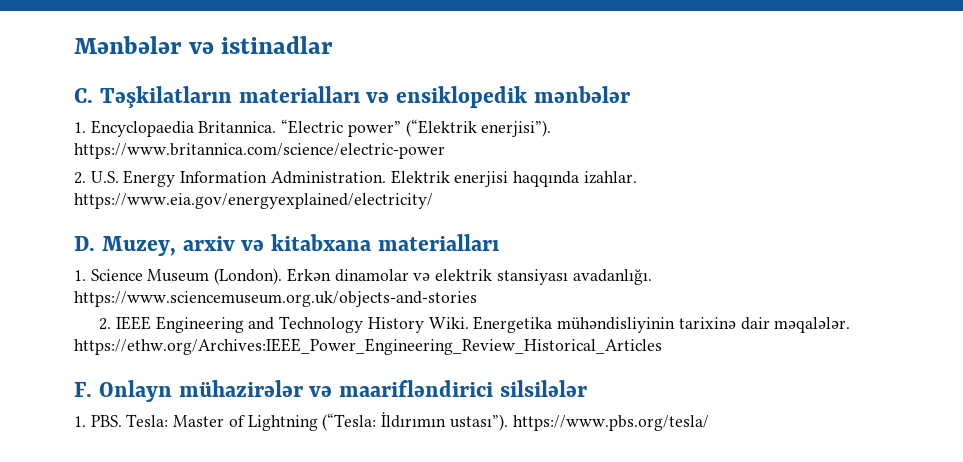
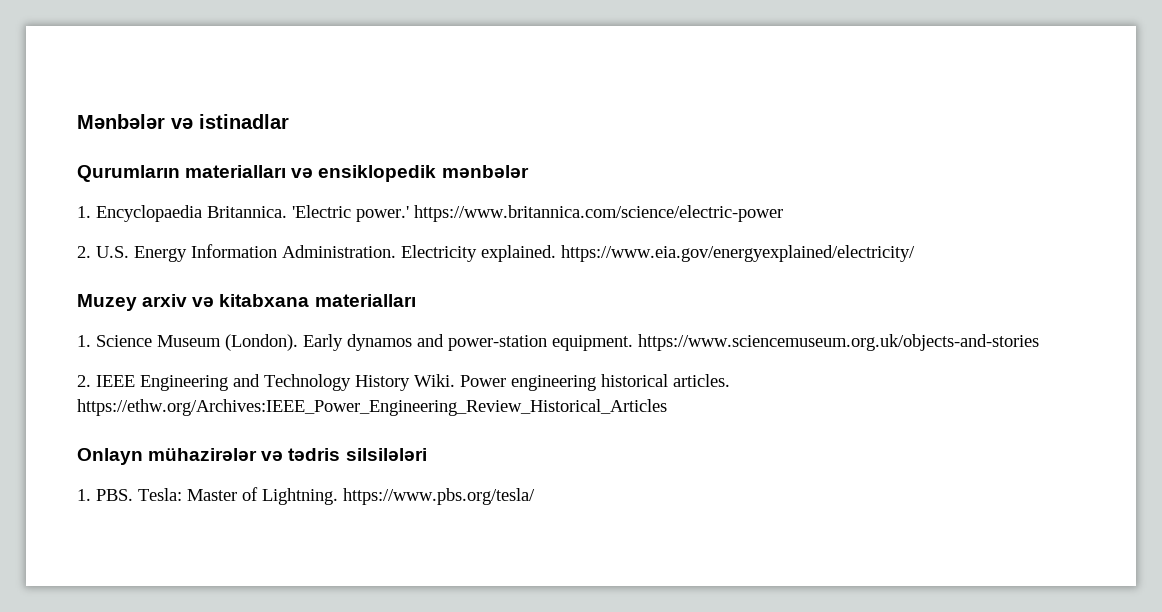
- C. Təşkilatların materialları və ensiklopedik mənbələr
+ Qurumların materialları və ensiklopedik mənbələr
- “Electric power” (“Elektrik enerjisi”). https://www.britannica.com/science/electric-power
+ 'Electric power.' https://www.britannica.com/science/electric-power
- Elektrik enerjisi haqqında izahlar. https://www.eia.gov/energyexplained/electricity/
+ Electricity explained. https://www.eia.gov/energyexplained/electricity/
- D. Muzey, arxiv və kitabxana materialları
+ Muzey arxiv və kitabxana materialları
- Erkən dinamolar və elektrik stansiyası avadanlığı. https://www.sciencemuseum.org.uk/objects-and-stories
+ Early dynamos and power-station equipment. https://www.sciencemuseum.org.uk/objects-and-stories
- Energetika mühəndisliyinin tarixinə dair məqalələr. https://ethw.org/Archives:IEEE_Power_Engineering_Review_Historical_Articles
+ Power engineering historical articles. https://ethw.org/Archives:IEEE_Power_Engineering_Review_Historical_Articles
- F. Onlayn mühazirələr və maarifləndirici silsilələr
+ Onlayn mühazirələr və tədris silsilələri
- 1. PBS. Tesla: Master of Lightning (“Tesla: İldırımın ustası”). https://www.pbs.org/tesla/
+ 1. PBS. Tesla: Master of Lightning. https://www.pbs.org/tesla/

